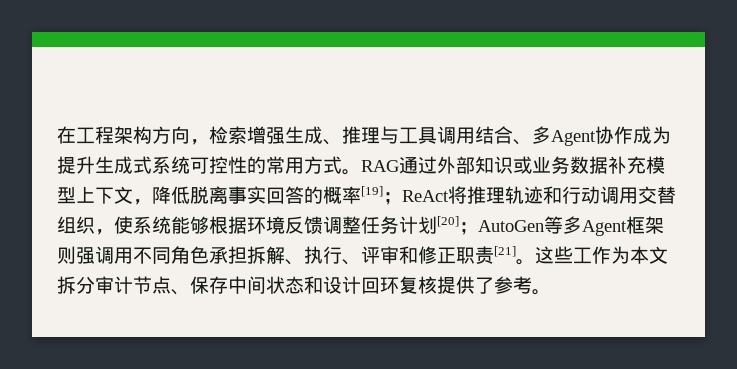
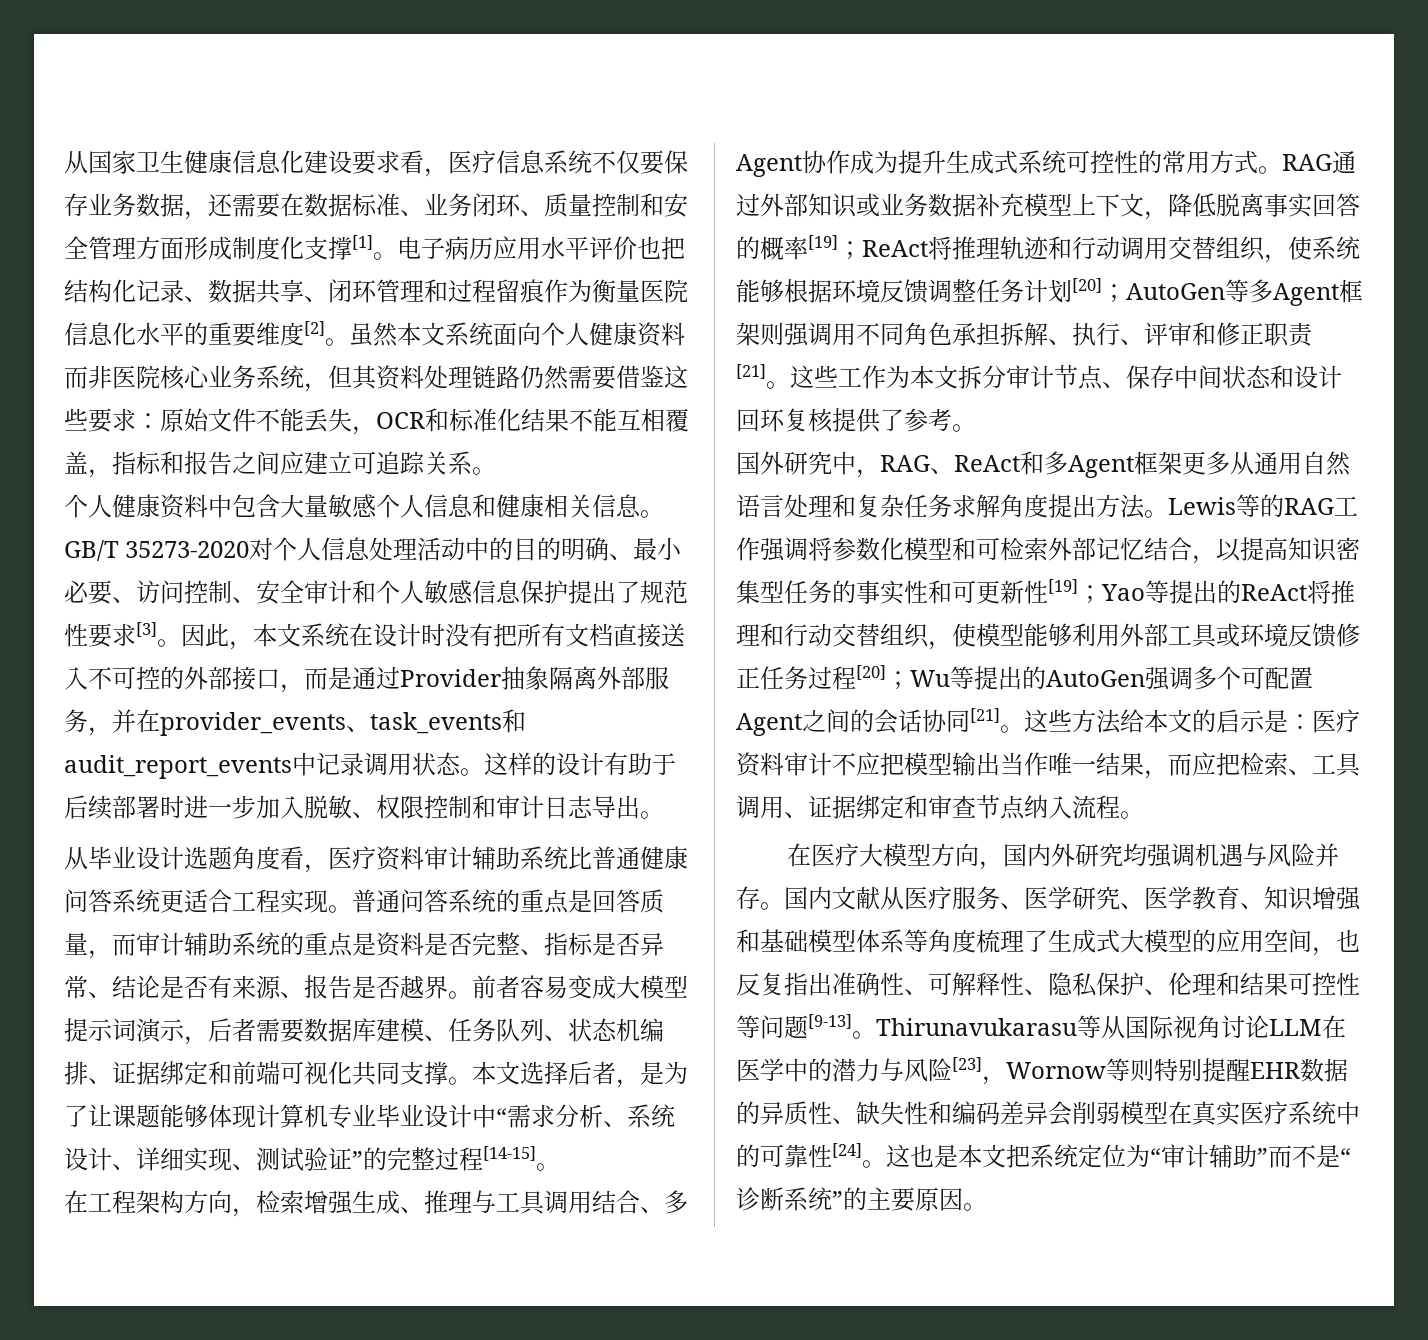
+ 从国家卫生健康信息化建设要求看，医疗信息系统不仅要保存业务数据，还需要在数据标准、业务闭环、质量控制和安全管理方面形成制度化支撑[1]。电子病历应用水平评价也把结构化记录、数据共享、闭环管理和过程留痕作为衡量医院信息化水平的重要维度[2]。虽然本文系统面向个人健康资料而非医院核心业务系统，但其资料处理链路仍然需要借鉴这些要求：原始文件不能丢失，OCR和标准化结果不能互相覆盖，指标和报告之间应建立可追踪关系。
+ 个人健康资料中包含大量敏感个人信息和健康相关信息。GB/T 35273-2020对个人信息处理活动中的目的明确、最小必要、访问控制、安全审计和个人敏感信息保护提出了规范性要求[3]。因此，本文系统在设计时没有把所有文档直接送入不可控的外部接口，而是通过Provider抽象隔离外部服务，并在provider_events、task_events和audit_report_events中记录调用状态。这样的设计有助于后续部署时进一步加入脱敏、权限控制和审计日志导出。
+ 从毕业设计选题角度看，医疗资料审计辅助系统比普通健康问答系统更适合工程实现。普通问答系统的重点是回答质量，而审计辅助系统的重点是资料是否完整、指标是否异常、结论是否有来源、报告是否越界。前者容易变成大模型提示词演示，后者需要数据库建模、任务队列、状态机编排、证据绑定和前端可视化共同支撑。本文选择后者，是为了让课题能够体现计算机专业毕业设计中“需求分析、系统设计、详细实现、测试验证”的完整过程[14-15]。
+ 国外研究中，RAG、ReAct和多Agent框架更多从通用自然语言处理和复杂任务求解角度提出方法。Lewis等的RAG工作强调将参数化模型和可检索外部记忆结合，以提高知识密集型任务的事实性和可更新性[19]；Yao等提出的ReAct将推理和行动交替组织，使模型能够利用外部工具或环境反馈修正任务过程[20]；Wu等提出的AutoGen强调多个可配置Agent之间的会话协同[21]。这些方法给本文的启示是：医疗资料审计不应把模型输出当作唯一结果，而应把检索、工具调用、证据绑定和审查节点纳入流程。
+ 在医疗大模型方向，国内外研究均强调机遇与风险并存。国内文献从医疗服务、医学研究、医学教育、知识增强和基础模型体系等角度梳理了生成式大模型的应用空间，也反复指出准确性、可解释性、隐私保护、伦理和结果可控性等问题[9-13]。Thirunavukarasu等从国际视角讨论LLM在医学中的潜力与风险[23]，Wornow等则特别提醒EHR数据的异质性、缺失性和编码差异会削弱模型在真实医疗系统中的可靠性[24]。这也是本文把系统定位为“审计辅助”而不是“诊断系统”的主要原因。

